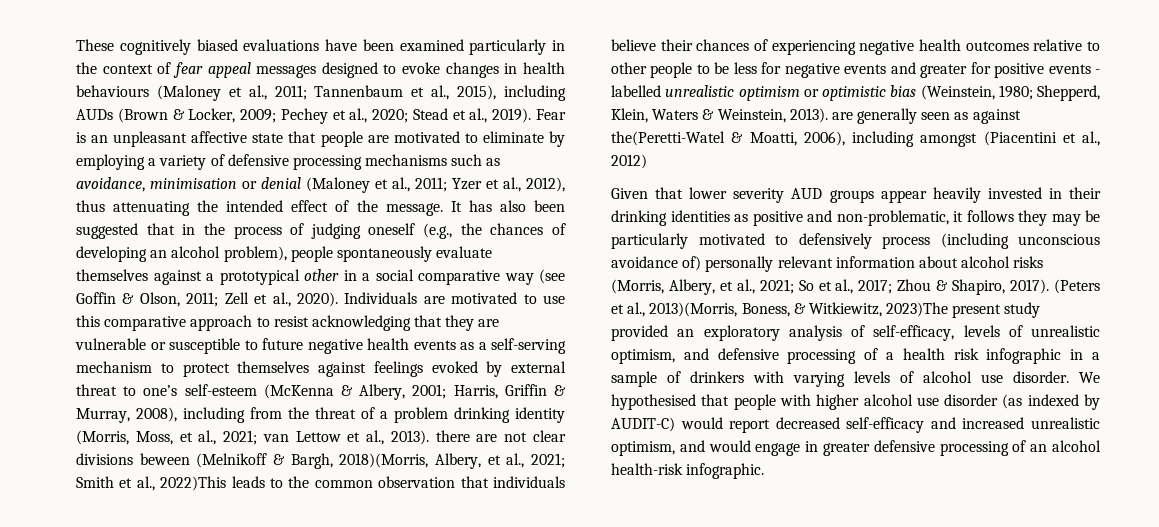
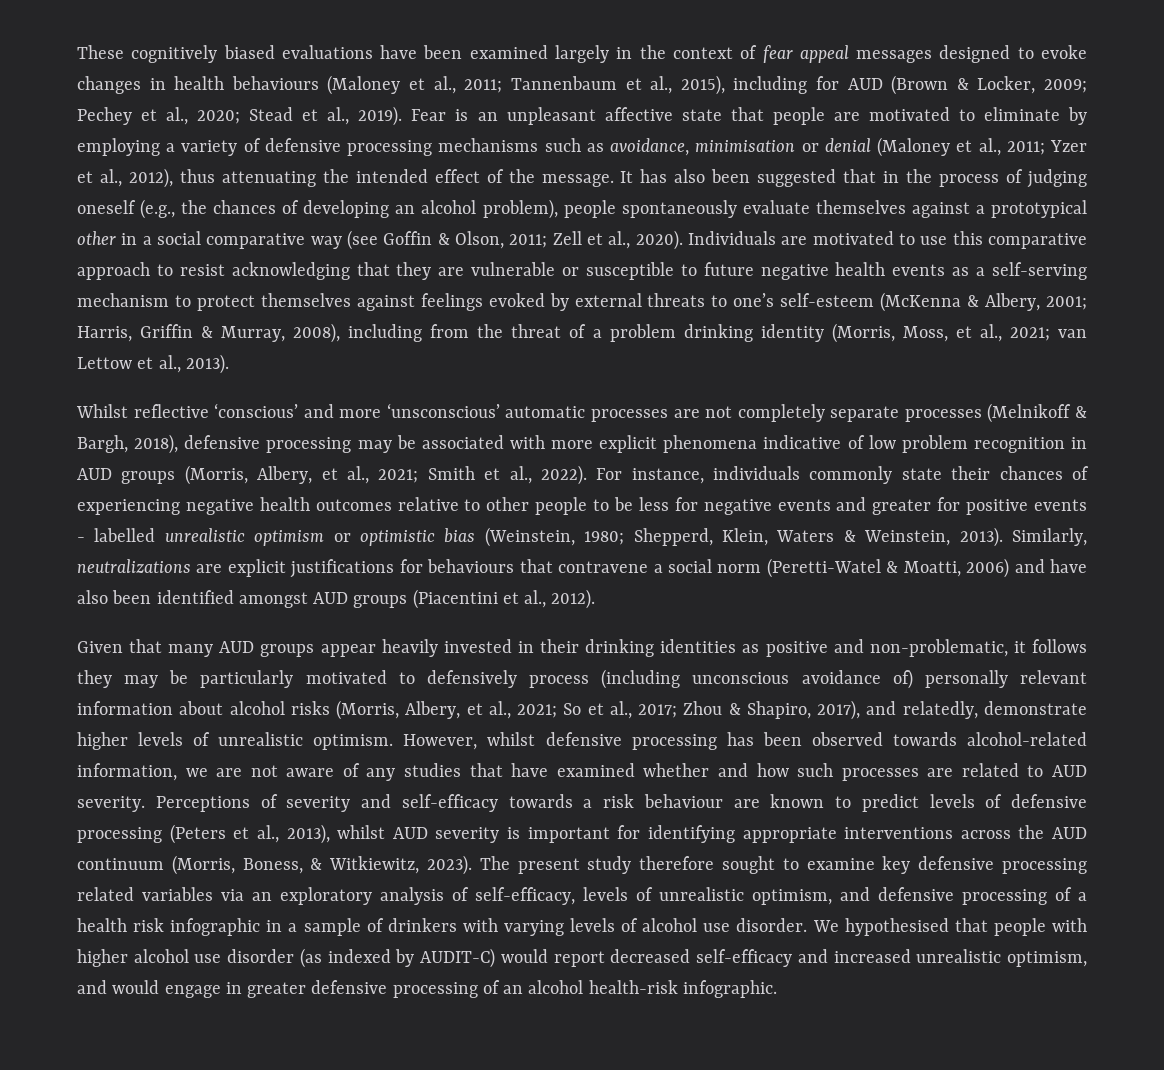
- These cognitively biased evaluations have been examined particularly in the context of fear appeal messages designed to evoke changes in health behaviours (Maloney et al., 2011; Tannenbaum et al., 2015), including AUDs (Brown & Locker, 2009; Pechey et al., 2020; Stead et al., 2019).
+ These cognitively biased evaluations have been examined largely in the context of fear appeal messages designed to evoke changes in health behaviours (Maloney et al., 2011; Tannenbaum et al., 2015), including for AUD (Brown & Locker, 2009; Pechey et al., 2020; Stead et al., 2019).
- Individuals are motivated to use this comparative approach to resist acknowledging that they are vulnerable or susceptible to future negative health events as a self-serving mechanism to protect themselves against feelings evoked by external threat to one’s self-esteem (McKenna & Albery, 2001;
+ Individuals are motivated to use this comparative approach to resist acknowledging that they are vulnerable or susceptible to future negative health events as a self-serving mechanism to protect themselves against feelings evoked by external threats to one’s self-esteem (McKenna & Albery, 2001;
- van Lettow et al., 2013). there are not clear divisions beween (Melnikoff & Bargh, 2018)(Morris, Albery, et al., 2021;
+ van Lettow et al., 2013).
+ Whilst reflective ‘conscious’ and more ‘unsconscious’ automatic processes are not completely separate processes (Melnikoff & Bargh, 2018), defensive processing may be associated with more explicit phenomena indicative of low problem recognition in AUD groups (Morris, Albery, et al., 2021;
- Smith et al., 2022)This leads to the common observation that individuals believe their chances of experiencing negative health outcomes relative to other people to be less for negative events and greater for positive events - labelled unrealistic optimism or optimistic bias (Weinstein, 1980;
+ Smith et al., 2022). For instance, individuals commonly state their chances of experiencing negative health outcomes relative to other people to be less for negative events and greater for positive events - labelled unrealistic optimism or optimistic bias (Weinstein, 1980;
- Shepperd, Klein, Waters & Weinstein, 2013). are generally seen as against the(Peretti-Watel & Moatti, 2006), including amongst (Piacentini et al., 2012)
+ Shepperd, Klein, Waters & Weinstein, 2013). Similarly, neutralizations are explicit justifications for behaviours that contravene a social norm (Peretti-Watel & Moatti, 2006) and have also been identified amongst AUD groups (Piacentini et al., 2012).
- Given that lower severity AUD groups appear heavily invested in their drinking identities as positive and non-problematic, it follows they may be particularly motivated to defensively process (including unconscious avoidance of) personally relevant information about alcohol risks (Morris, Albery, et al., 2021;
+ Given that many AUD groups appear heavily invested in their drinking identities as positive and non-problematic, it follows they may be particularly motivated to defensively process (including unconscious avoidance of) personally relevant information about alcohol risks (Morris, Albery, et al., 2021;
- Zhou & Shapiro, 2017). (Peters et al., 2013)(Morris, Boness, & Witkiewitz, 2023)The present study provided an exploratory analysis of self-efficacy, levels of unrealistic optimism, and defensive processing of a health risk infographic in a sample of drinkers with varying levels of alcohol use disorder.
+ Zhou & Shapiro, 2017), and relatedly, demonstrate higher levels of unrealistic optimism. However, whilst defensive processing has been observed towards alcohol-related information, we are not aware of any studies that have examined whether and how such processes are related to AUD severity. Perceptions of severity and self-efficacy towards a risk behaviour are known to predict levels of defensive processing (Peters et al., 2013), whilst AUD severity is important for identifying appropriate interventions across the AUD continuum (Morris, Boness, & Witkiewitz, 2023). The present study therefore sought to examine key defensive processing related variables via an exploratory analysis of self-efficacy, levels of unrealistic optimism, and defensive processing of a health risk infographic in a sample of drinkers with varying levels of alcohol use disorder.

